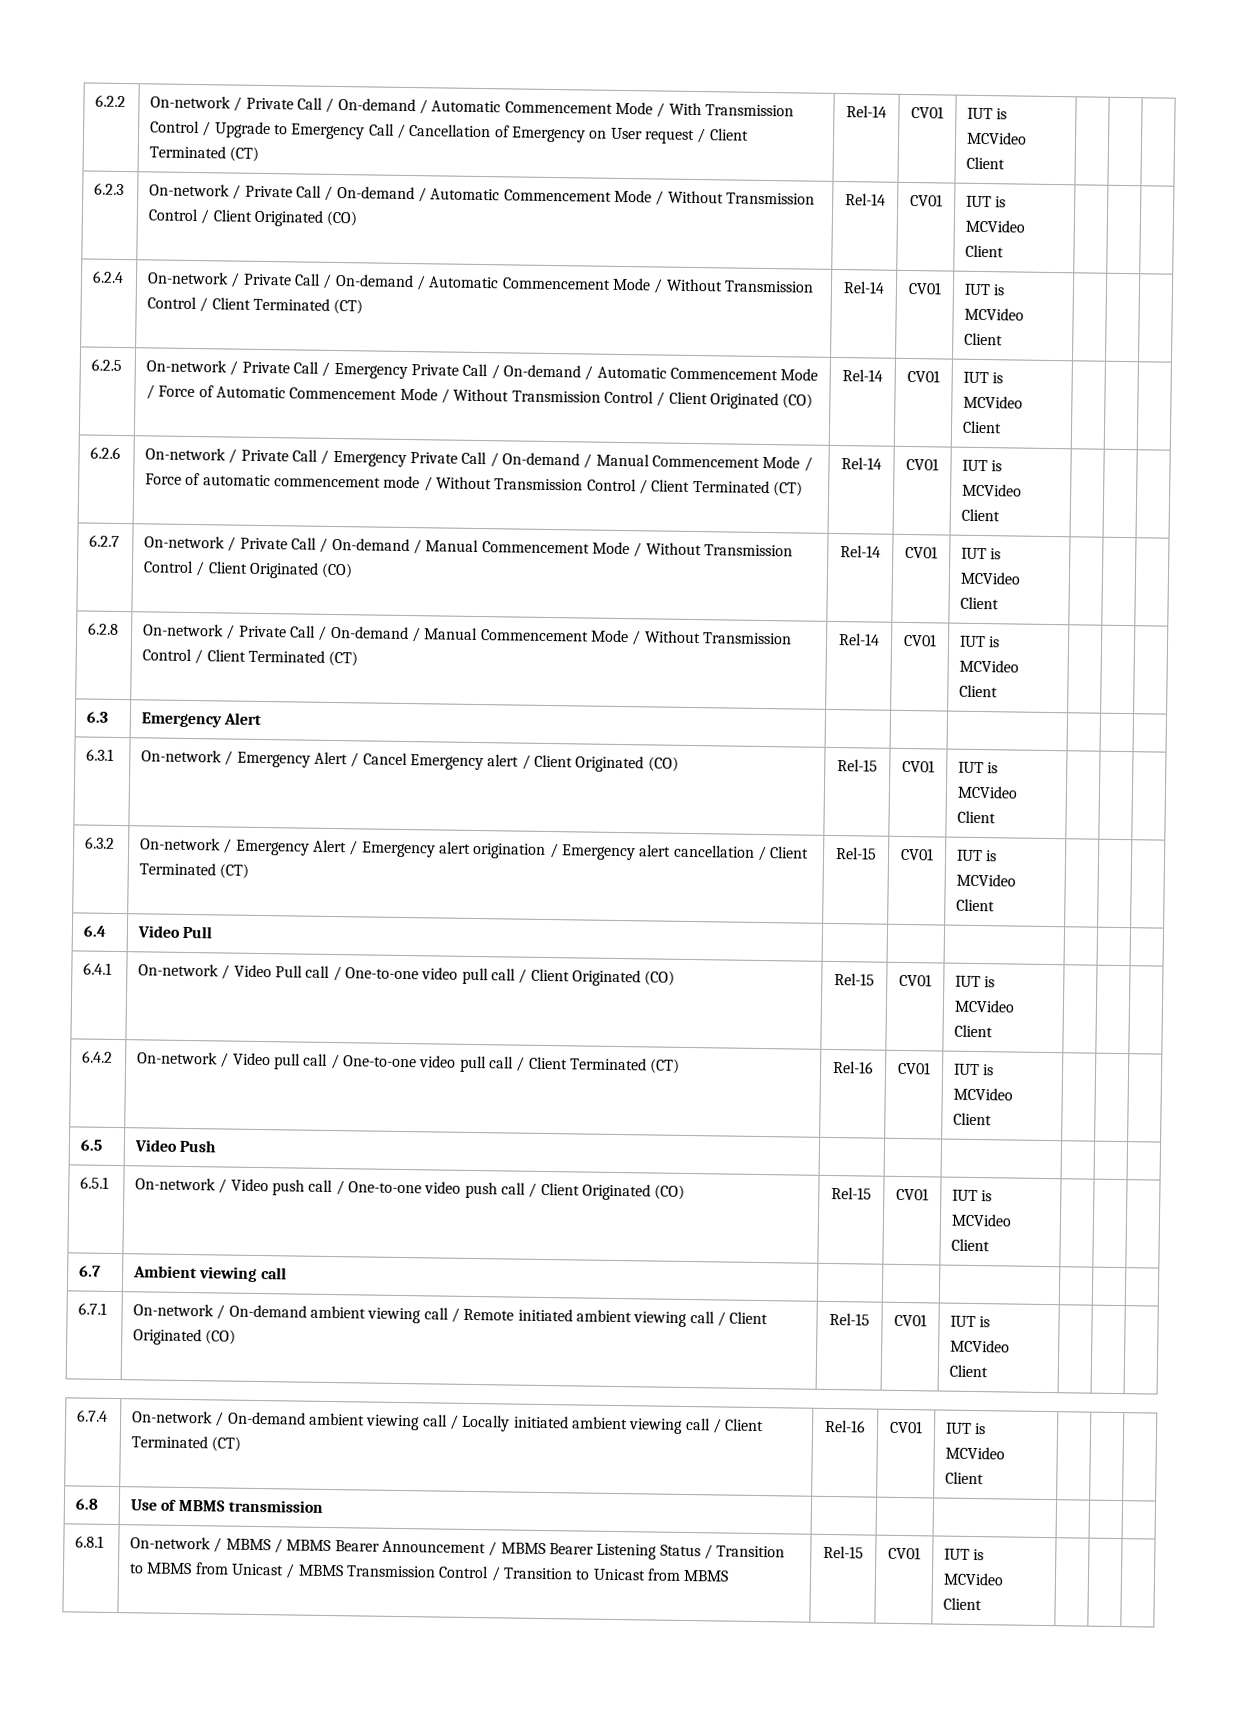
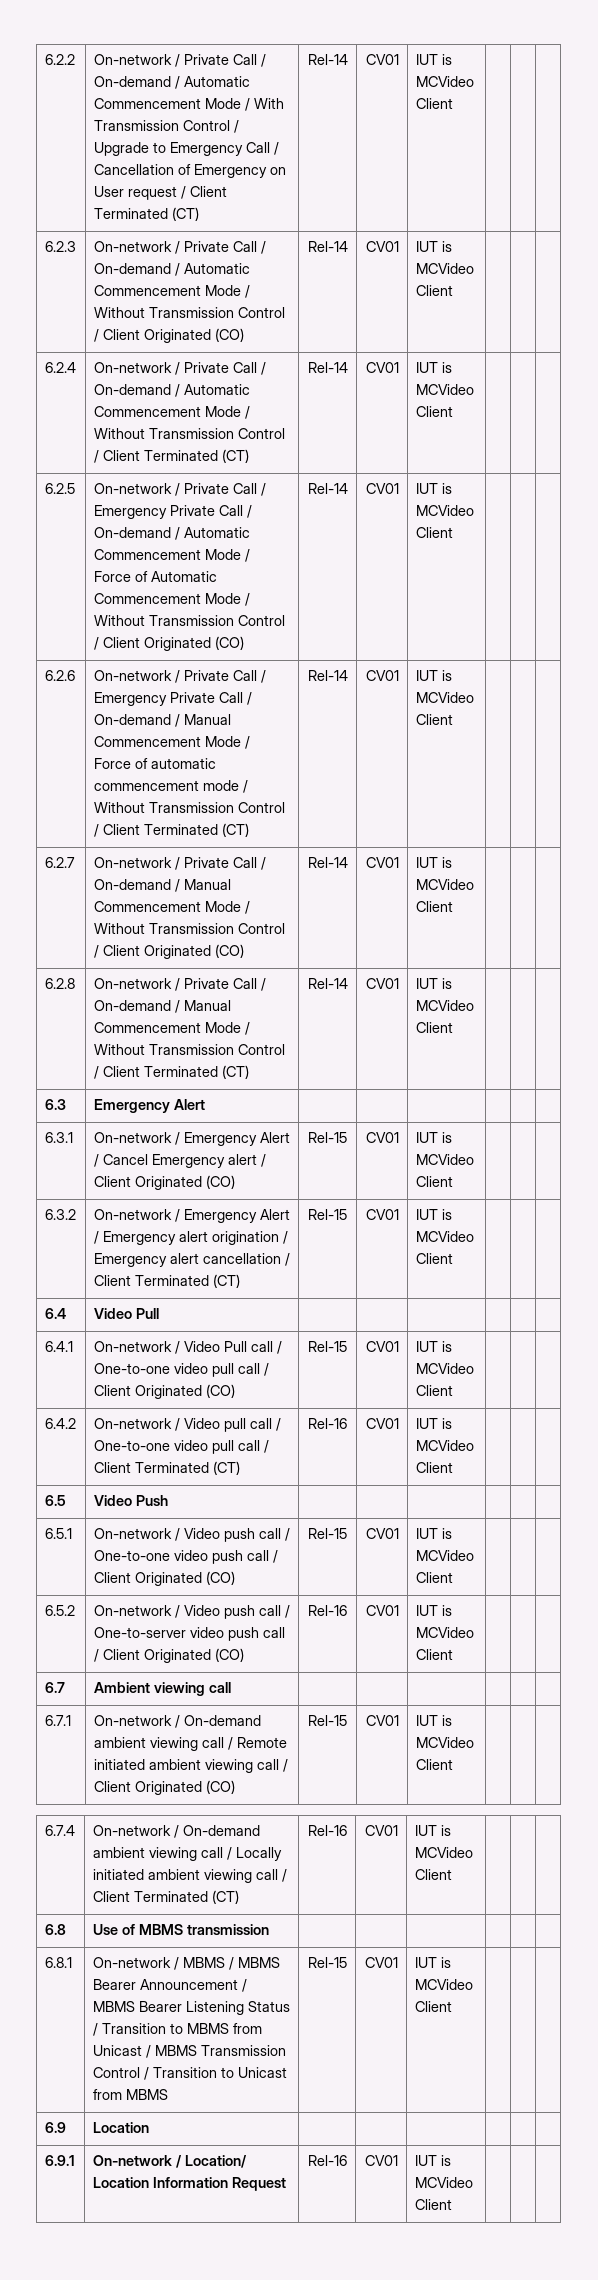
+ 6.5.2 | On-network / Video push call / One-to-server video push call / Client Originated (CO) | Rel-16 | CV01 | IUT is MCVideo Client | | |
+ 6.9 | Location | | | | | |
+ 6.9.1 | On-network / Location/ Location Information Request | Rel-16 | CV01 | IUT is MCVideo Client | | |

